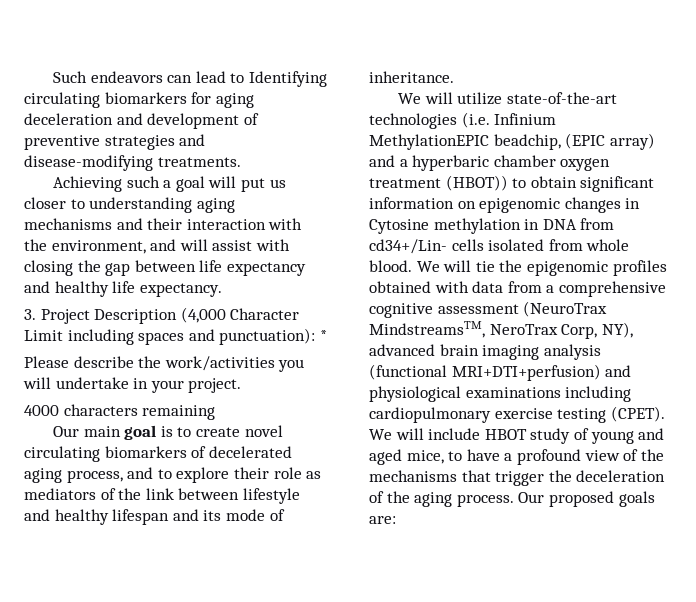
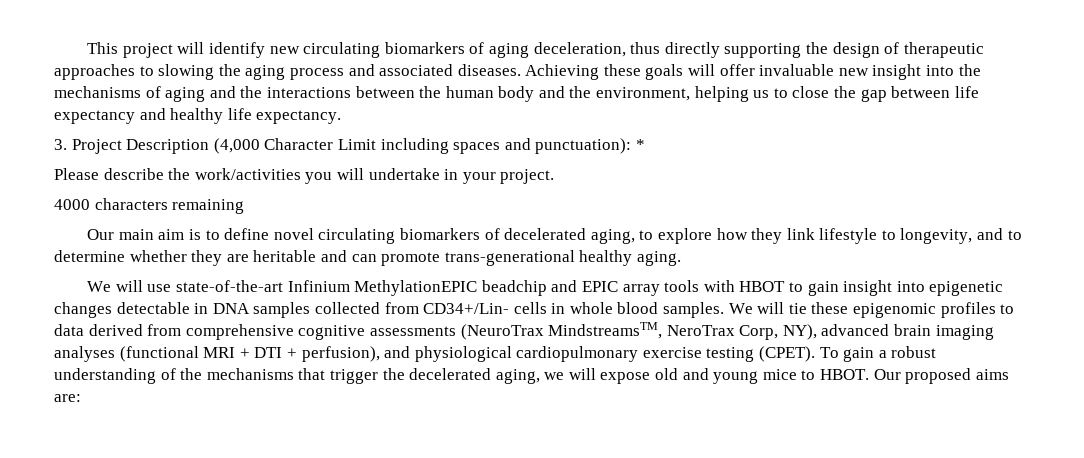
- Such endeavors can lead to Identifying circulating biomarkers for aging deceleration and development of preventive strategies and disease-modifying treatments.
- Achieving such a goal will put us closer to understanding aging mechanisms and their interaction with the environment, and will assist with closing the gap between life expectancy and healthy life expectancy.
+ This project will identify new circulating biomarkers of aging deceleration, thus directly supporting the design of therapeutic approaches to slowing the aging process and associated diseases. Achieving these goals will offer invaluable new insight into the mechanisms of aging and the interactions between the human body and the environment, helping us to close the gap between life expectancy and healthy life expectancy.
- Our main goal is to create novel circulating biomarkers of decelerated aging process, and to explore their role as mediators of the link between lifestyle and healthy lifespan and its mode of inheritance.
- We will utilize state-of-the-art technologies (i.e. Infinium MethylationEPIC beadchip, (EPIC array) and a hyperbaric chamber oxygen treatment (HBOT)) to obtain significant information on epigenomic changes in Cytosine methylation in DNA from cd34+/Lin- cells isolated from whole blood.
+ Our main aim is to define novel circulating biomarkers of decelerated aging, to explore how they link lifestyle to longevity, and to determine whether they are heritable and can promote trans-generational healthy aging.
+ We will use state-of-the-art Infinium MethylationEPIC beadchip and EPIC array tools with HBOT to gain insight into epigenetic changes detectable in DNA samples collected from CD34+/Lin- cells in whole blood samples.
- We will tie the epigenomic profiles obtained with data from a comprehensive cognitive assessment (NeuroTrax MindstreamsTM, NeroTrax Corp, NY), advanced brain imaging analysis (functional MRI+DTI+perfusion) and physiological examinations including cardiopulmonary exercise testing (CPET). We will include HBOT study of young and aged mice, to have a profound view of the mechanisms that trigger the deceleration of the aging process.
+ We will tie these epigenomic profiles to data derived from comprehensive cognitive assessments (NeuroTrax MindstreamsTM, NeroTrax Corp, NY), advanced brain imaging analyses (functional MRI + DTI + perfusion), and physiological cardiopulmonary exercise testing (CPET). To gain a robust understanding of the mechanisms that trigger the decelerated aging, we will expose old and young mice to HBOT.
- Our proposed goals are:
+ Our proposed aims are:

